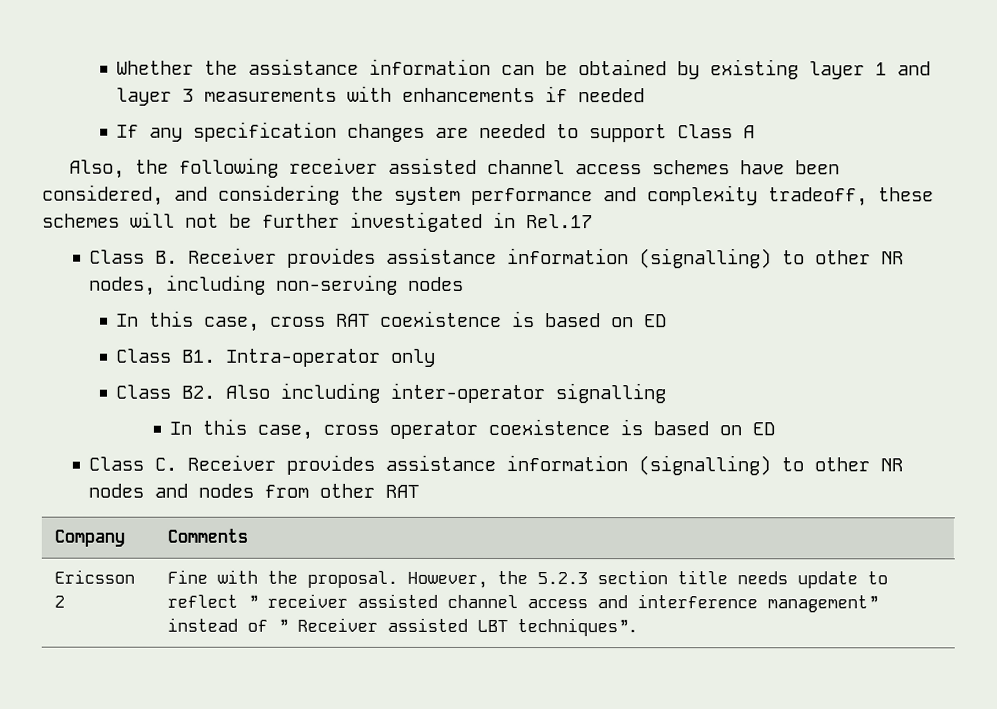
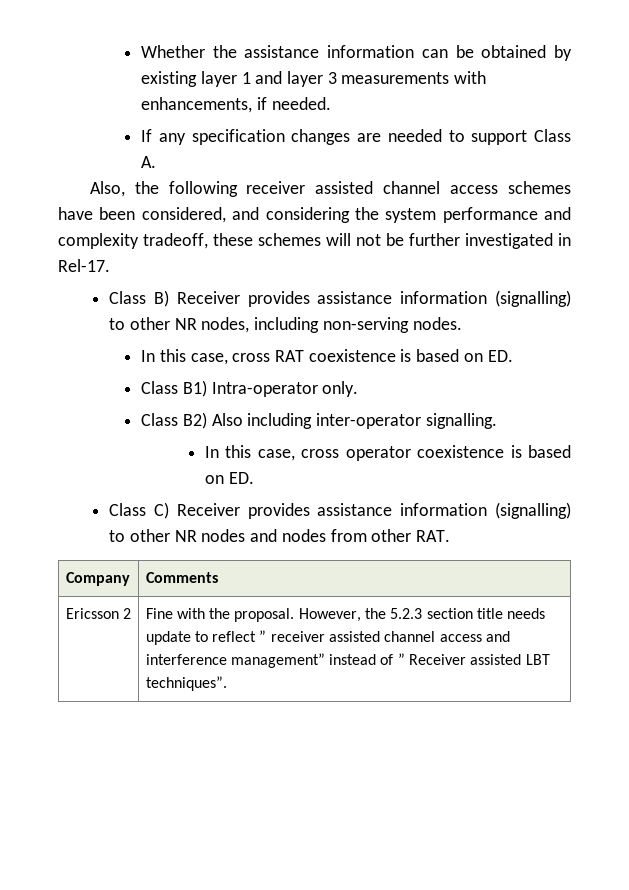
- Whether the assistance information can be obtained by existing layer 1 and layer 3 measurements with enhancements if needed
+ Whether the assistance information can be obtained by existing layer 1 and layer 3 measurements with enhancements, if needed.
- If any specification changes are needed to support Class A
+ If any specification changes are needed to support Class A.
- Also, the following receiver assisted channel access schemes have been considered, and considering the system performance and complexity tradeoff, these schemes will not be further investigated in Rel.17
- Class B. Receiver provides assistance information (signalling) to other NR nodes, including non-serving nodes
+ Also, the following receiver assisted channel access schemes have been considered, and considering the system performance and complexity tradeoff, these schemes will not be further investigated in Rel-17.
+ Class B) Receiver provides assistance information (signalling) to other NR nodes, including non-serving nodes.
- In this case, cross RAT coexistence is based on ED
- Class B1. Intra-operator only
- Class B2. Also including inter-operator signalling
+ In this case, cross RAT coexistence is based on ED.
+ Class B1) Intra-operator only.
+ Class B2) Also including inter-operator signalling.
- In this case, cross operator coexistence is based on ED
- Class C. Receiver provides assistance information (signalling) to other NR nodes and nodes from other RAT
+ In this case, cross operator coexistence is based on ED.
+ Class C) Receiver provides assistance information (signalling) to other NR nodes and nodes from other RAT.

